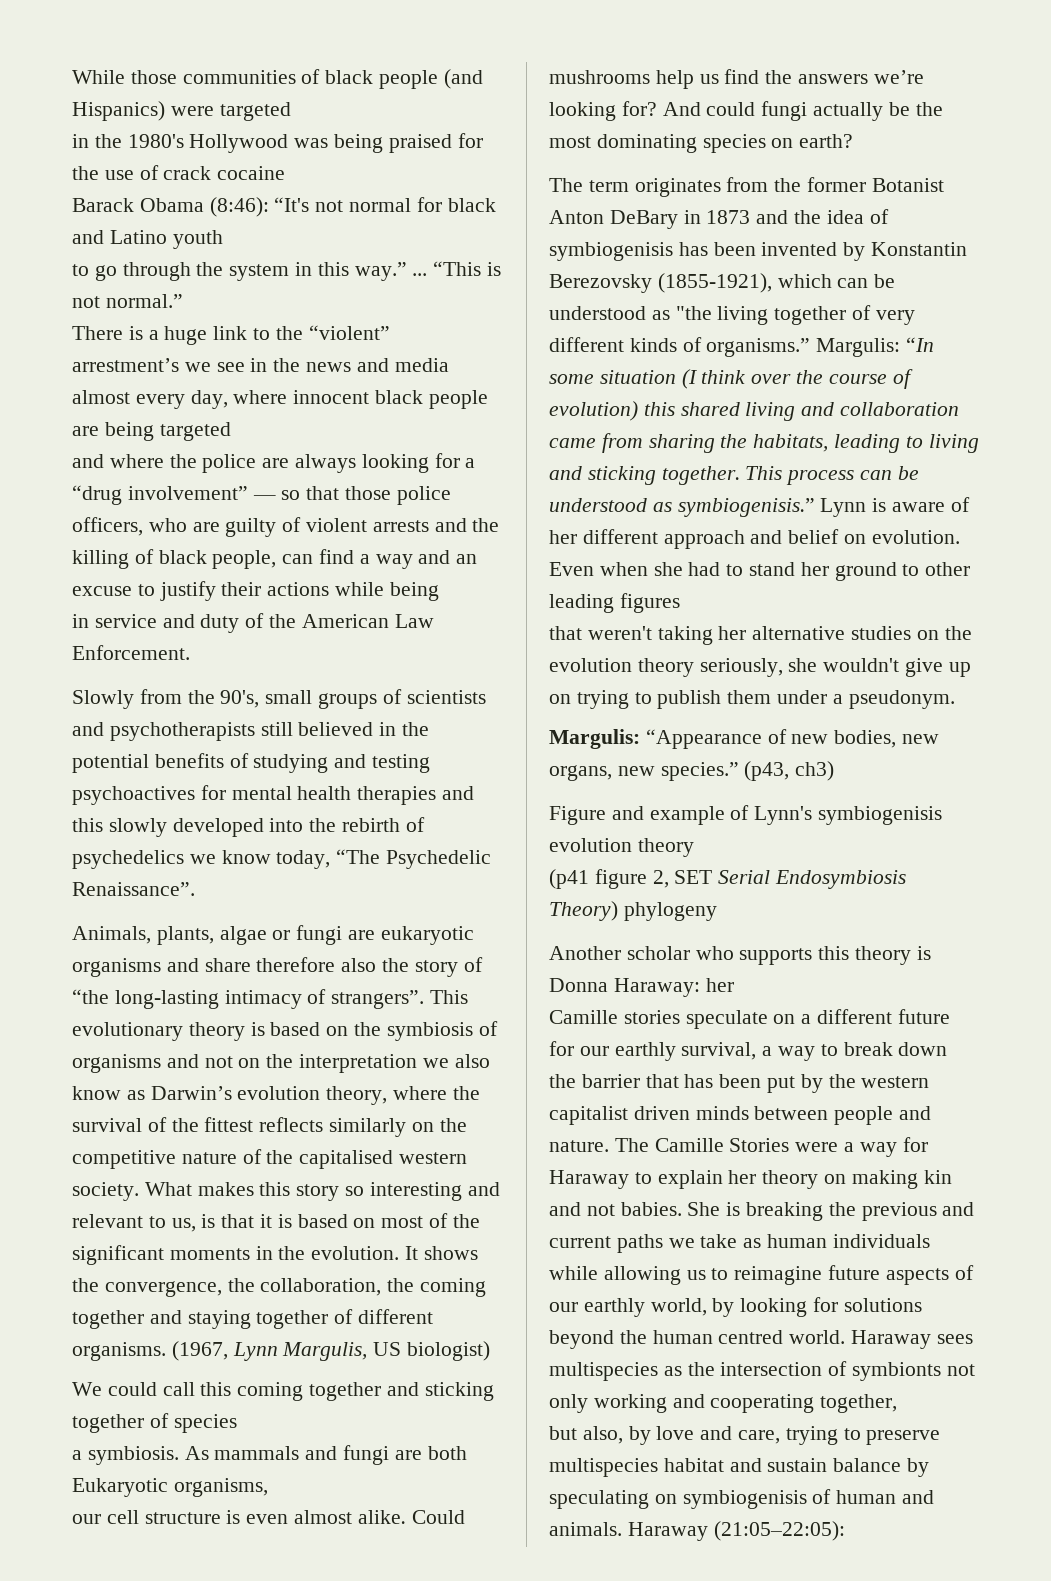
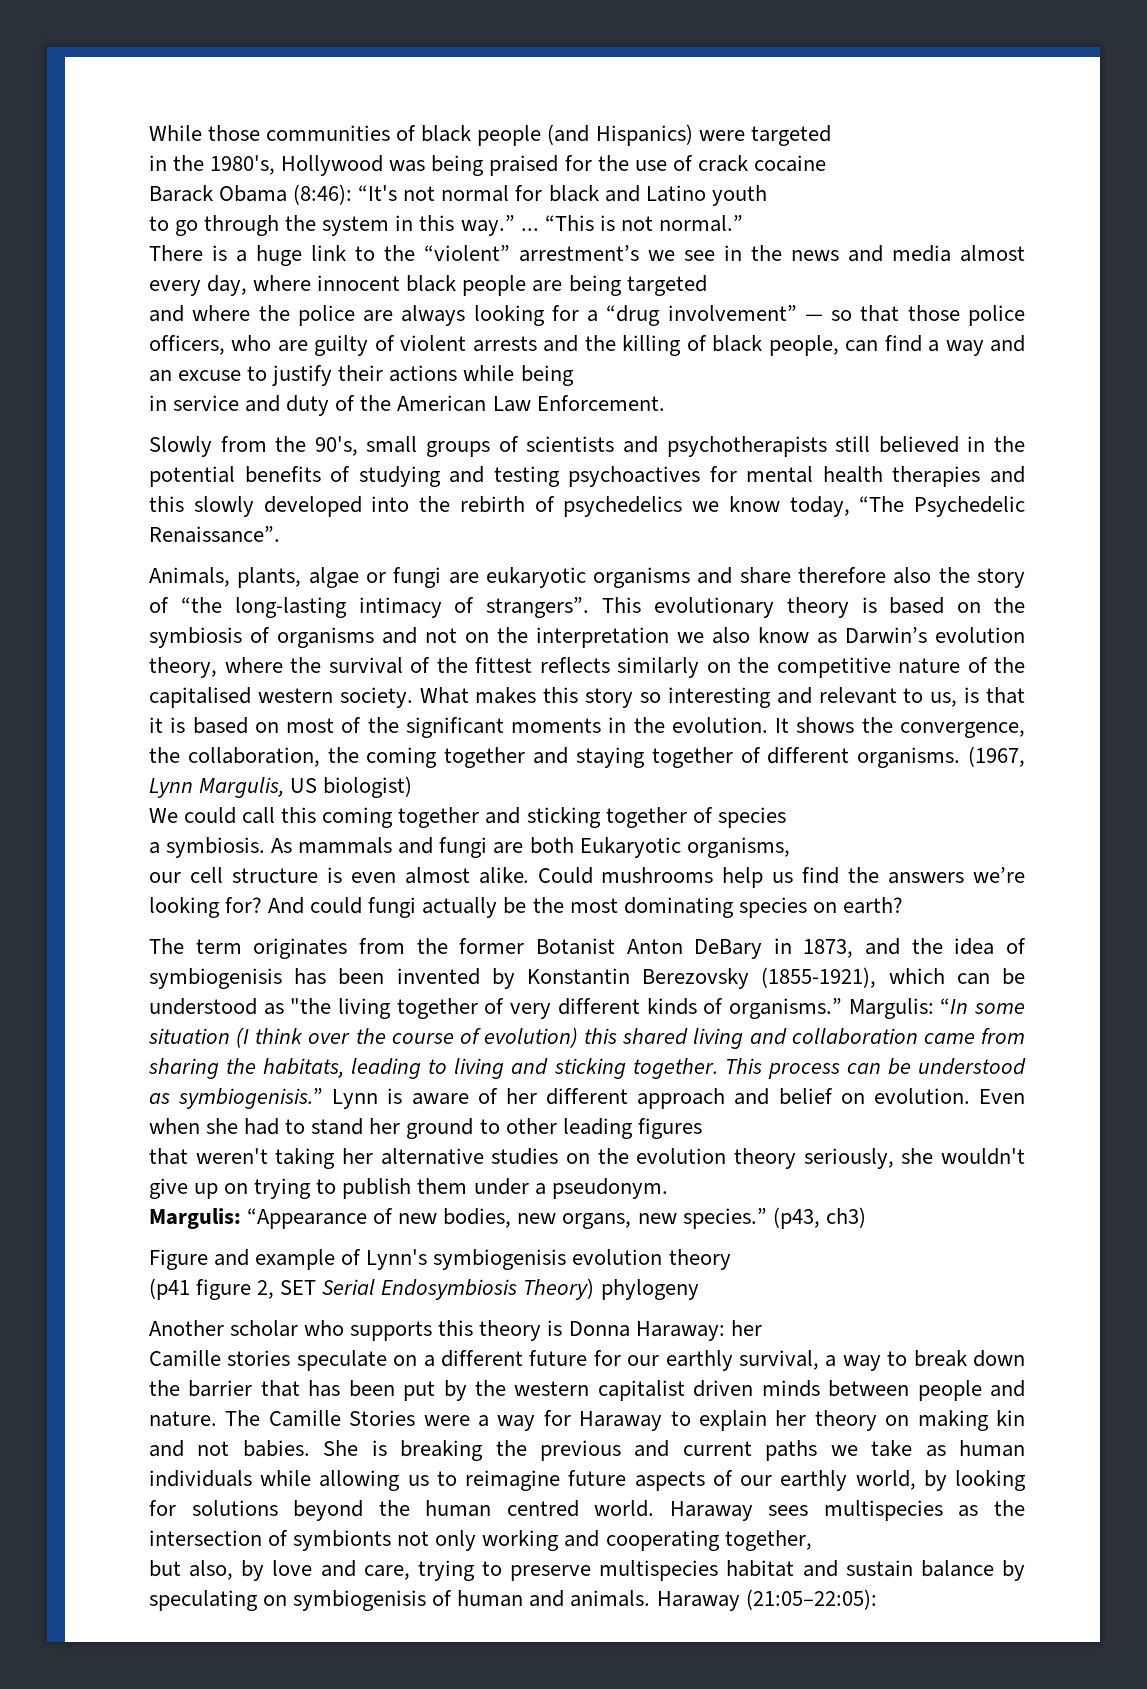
- in the 1980's Hollywood was being praised for the use of crack cocaine
+ in the 1980's, Hollywood was being praised for the use of crack cocaine
- The term originates from the former Botanist Anton DeBary in 1873 and the idea of symbiogenisis has been invented by Konstantin Berezovsky (1855-1921), which can be understood as "the living together of very different kinds of organisms.”
+ The term originates from the former Botanist Anton DeBary in 1873, and the idea of symbiogenisis has been invented by Konstantin Berezovsky (1855-1921), which can be understood as "the living together of very different kinds of organisms.”

